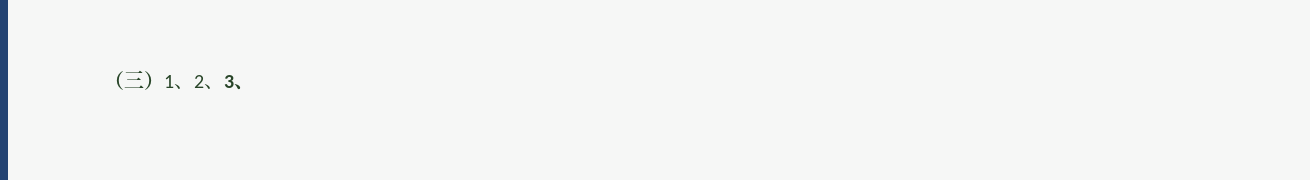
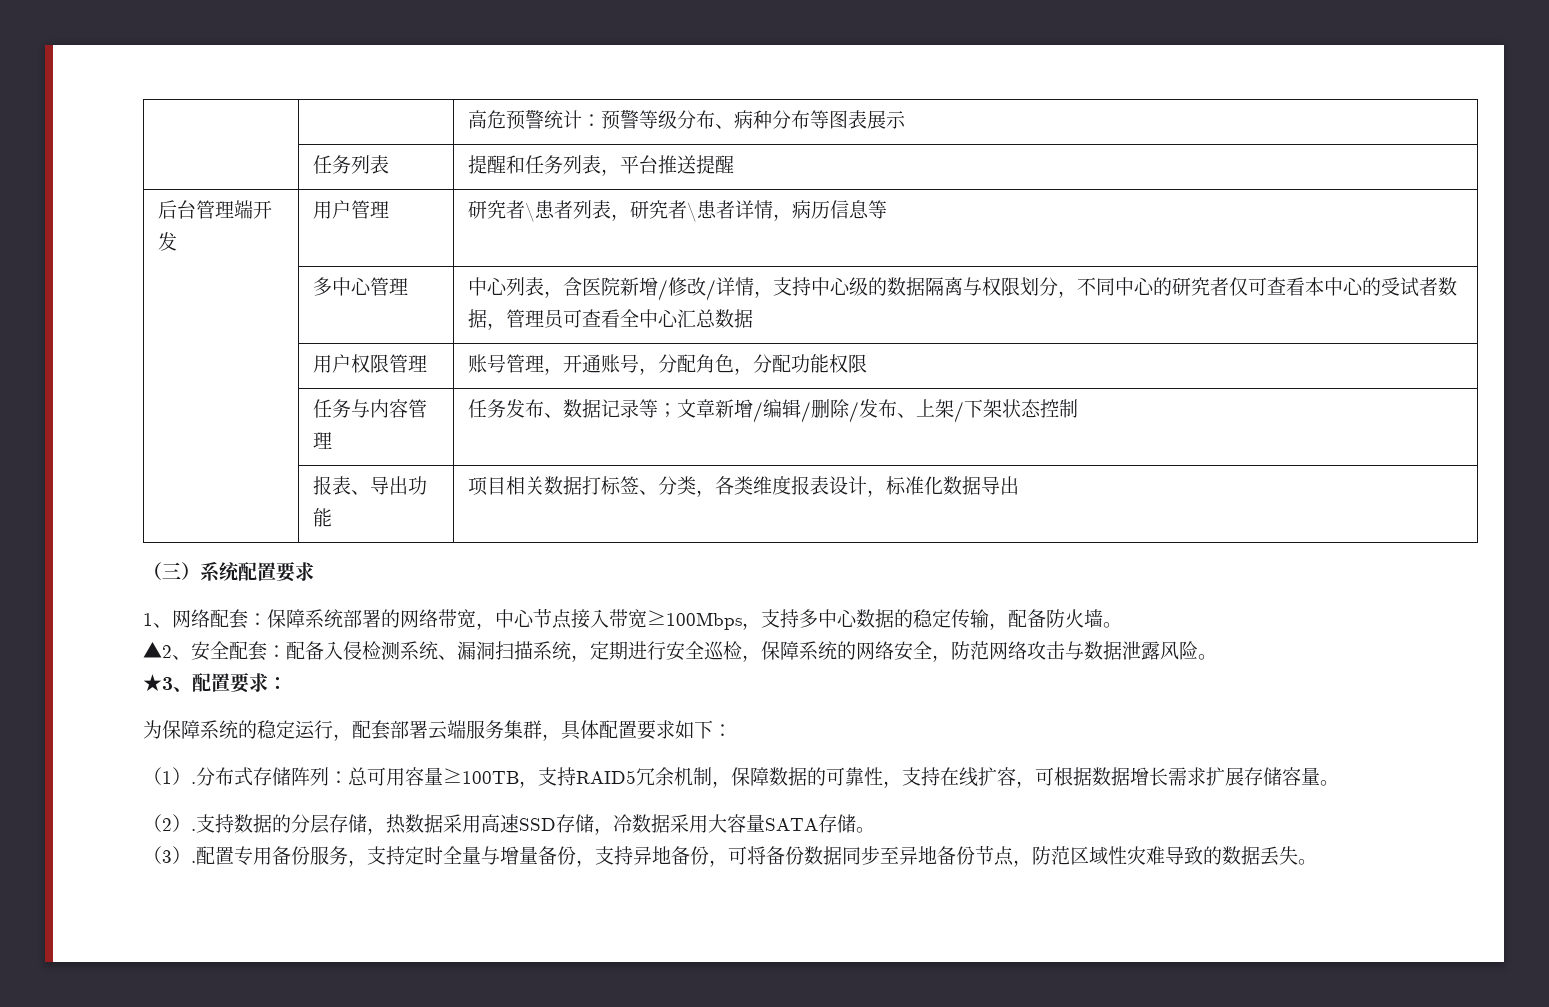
- （三）1、2、3、
+ | | 高危预警统计：预警等级分布、病种分布等图表展示
+ | 任务列表 | 提醒和任务列表，平台推送提醒
+ 后台管理端开发 | 用户管理 | 研究者\患者列表，研究者\患者详情，病历信息等
+ | 多中心管理 | 中心列表，含医院新增/修改/详情，支持中心级的数据隔离与权限划分，不同中心的研究者仅可查看本中心的受试者数据，管理员可查看全中心汇总数据
+ | 用户权限管理 | 账号管理，开通账号，分配角色，分配功能权限
+ | 任务与内容管理 | 任务发布、数据记录等；文章新增/编辑/删除/发布、上架/下架状态控制
+ | 报表、导出功能 | 项目相关数据打标签、分类，各类维度报表设计，标准化数据导出
+ （三）系统配置要求
+ 1、网络配套：保障系统部署的网络带宽，中心节点接入带宽≥100Mbps，支持多中心数据的稳定传输，配备防火墙。
+ ▲2、安全配套：配备入侵检测系统、漏洞扫描系统，定期进行安全巡检，保障系统的网络安全，防范网络攻击与数据泄露风险。
+ ★3、配置要求：
+ 为保障系统的稳定运行，配套部署云端服务集群，具体配置要求如下：
+ （1）.分布式存储阵列：总可用容量≥100TB，支持RAID5冗余机制，保障数据的可靠性，支持在线扩容，可根据数据增长需求扩展存储容量。
+ （2）.支持数据的分层存储，热数据采用高速SSD存储，冷数据采用大容量SATA存储。
+ （3）.配置专用备份服务，支持定时全量与增量备份，支持异地备份，可将备份数据同步至异地备份节点，防范区域性灾难导致的数据丢失。

